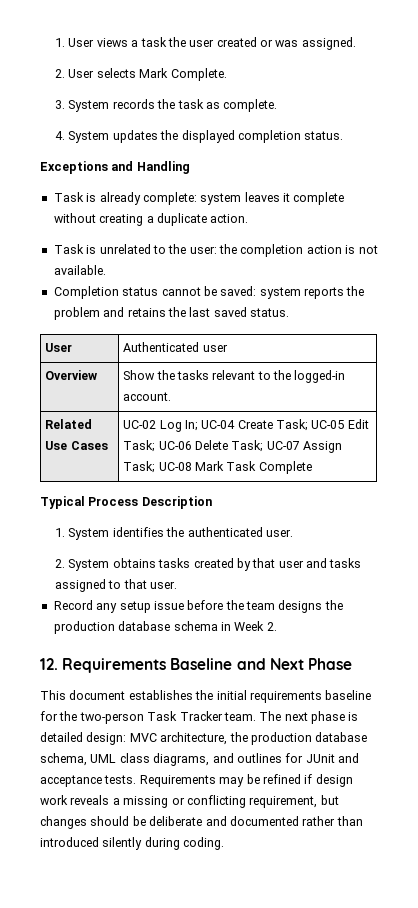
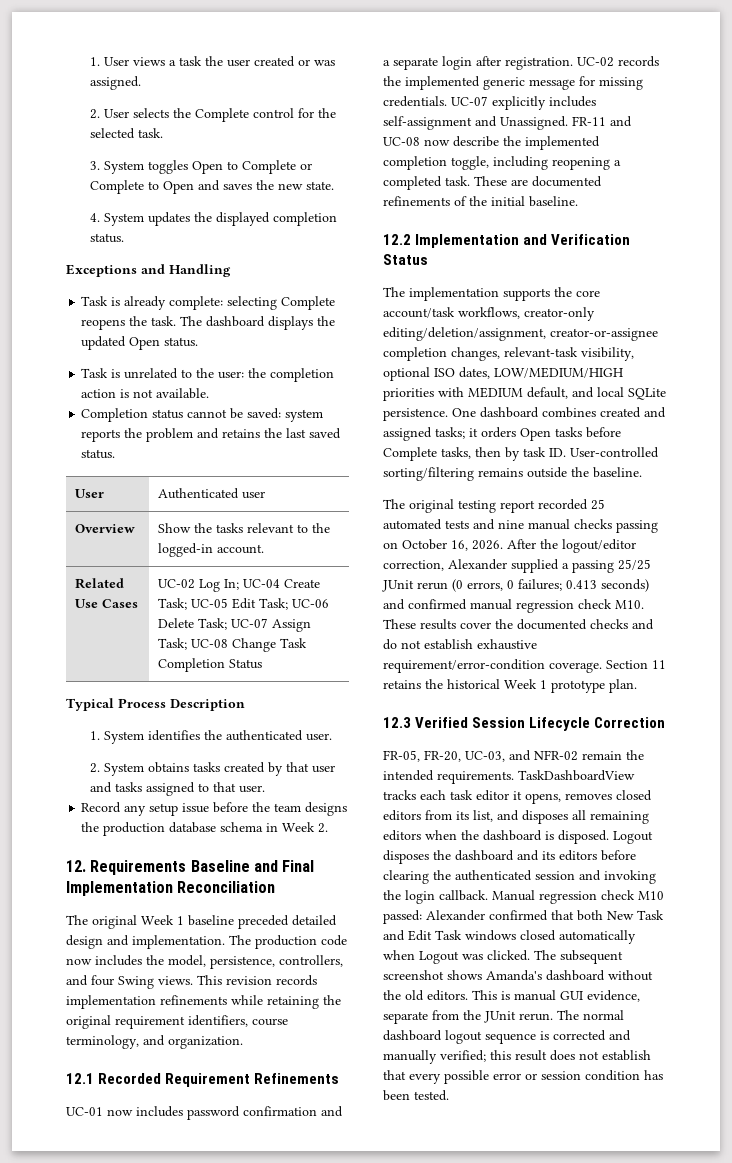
- 2. User selects Mark Complete.
- 3. System records the task as complete.
+ 2. User selects the Complete control for the selected task.
+ 3. System toggles Open to Complete or Complete to Open and saves the new state.
- Task is already complete: system leaves it complete without creating a duplicate action.
+ Task is already complete: selecting Complete reopens the task. The dashboard displays the updated Open status.
- Related Use Cases | UC-02 Log In; UC-04 Create Task; UC-05 Edit Task; UC-06 Delete Task; UC-07 Assign Task; UC-08 Mark Task Complete
+ Related Use Cases | UC-02 Log In; UC-04 Create Task; UC-05 Edit Task; UC-06 Delete Task; UC-07 Assign Task; UC-08 Change Task Completion Status
- 12. Requirements Baseline and Next Phase
- This document establishes the initial requirements baseline for the two-person Task Tracker team. The next phase is detailed design: MVC architecture, the production database schema, UML class diagrams, and outlines for JUnit and acceptance tests. Requirements may be refined if design work reveals a missing or conflicting requirement, but changes should be deliberate and documented rather than introduced silently during coding.
+ 12. Requirements Baseline and Final Implementation Reconciliation
+ The original Week 1 baseline preceded detailed design and implementation. The production code now includes the model, persistence, controllers, and four Swing views. This revision records implementation refinements while retaining the original requirement identifiers, course terminology, and organization.
+ 12.1 Recorded Requirement Refinements
+ UC-01 now includes password confirmation and a separate login after registration. UC-02 records the implemented generic message for missing credentials. UC-07 explicitly includes self-assignment and Unassigned. FR-11 and UC-08 now describe the implemented completion toggle, including reopening a completed task. These are documented refinements of the initial baseline.
+ 12.2 Implementation and Verification Status
+ The implementation supports the core account/task workflows, creator-only editing/deletion/assignment, creator-or-assignee completion changes, relevant-task visibility, optional ISO dates, LOW/MEDIUM/HIGH priorities with MEDIUM default, and local SQLite persistence. One dashboard combines created and assigned tasks; it orders Open tasks before Complete tasks, then by task ID. User-controlled sorting/filtering remains outside the baseline.
+ The original testing report recorded 25 automated tests and nine manual checks passing on October 16, 2026. After the logout/editor correction, Alexander supplied a passing 25/25 JUnit rerun (0 errors, 0 failures; 0.413 seconds) and confirmed manual regression check M10. These results cover the documented checks and do not establish exhaustive requirement/error-condition coverage. Section 11 retains the historical Week 1 prototype plan.
+ 12.3 Verified Session Lifecycle Correction
+ FR-05, FR-20, UC-03, and NFR-02 remain the intended requirements. TaskDashboardView tracks each task editor it opens, removes closed editors from its list, and disposes all remaining editors when the dashboard is disposed. Logout disposes the dashboard and its editors before clearing the authenticated session and invoking the login callback. Manual regression check M10 passed: Alexander confirmed that both New Task and Edit Task windows closed automatically when Logout was clicked. The subsequent screenshot shows Amanda's dashboard without the old editors. This is manual GUI evidence, separate from the JUnit rerun. The normal dashboard logout sequence is corrected and manually verified; this result does not establish that every possible error or session condition has been tested.

